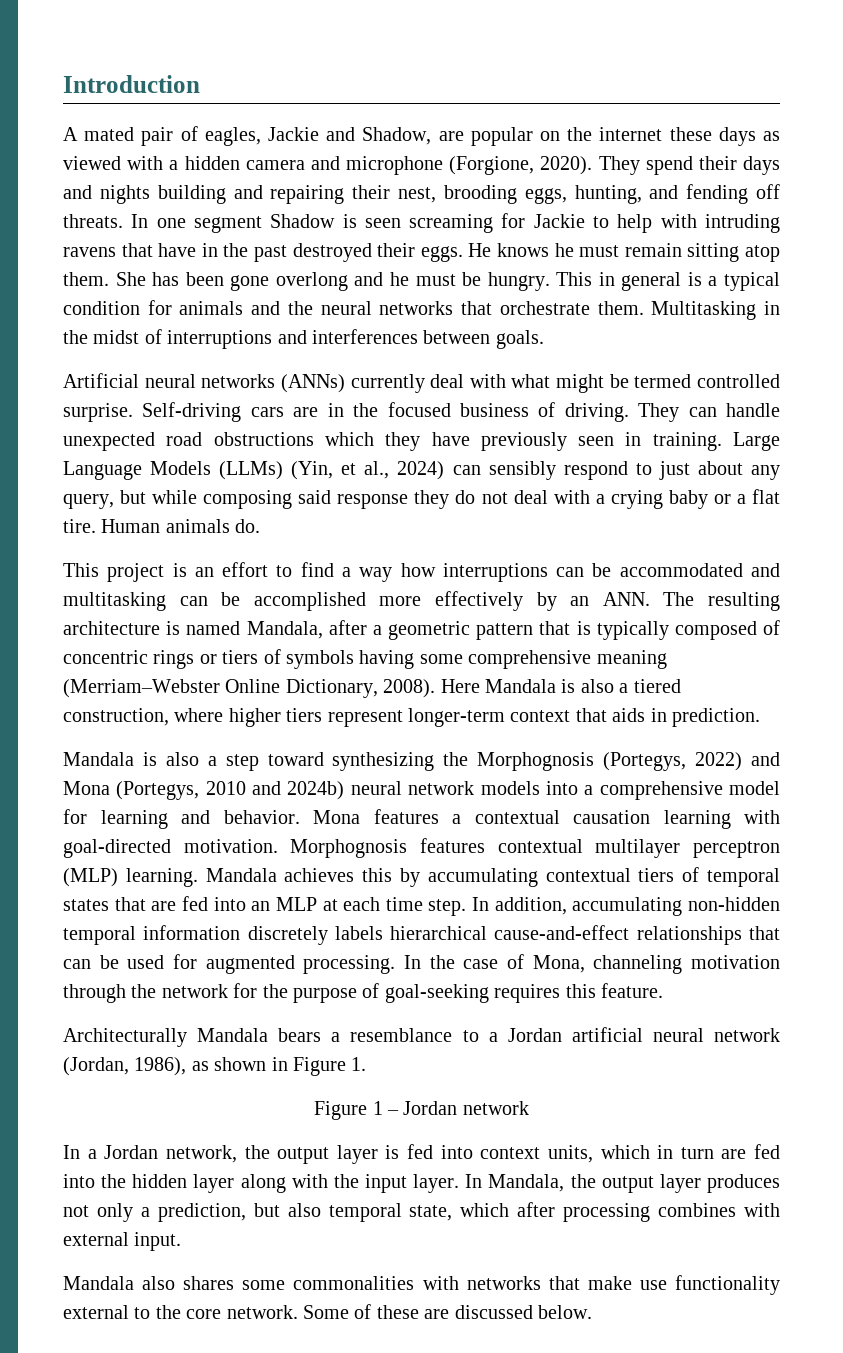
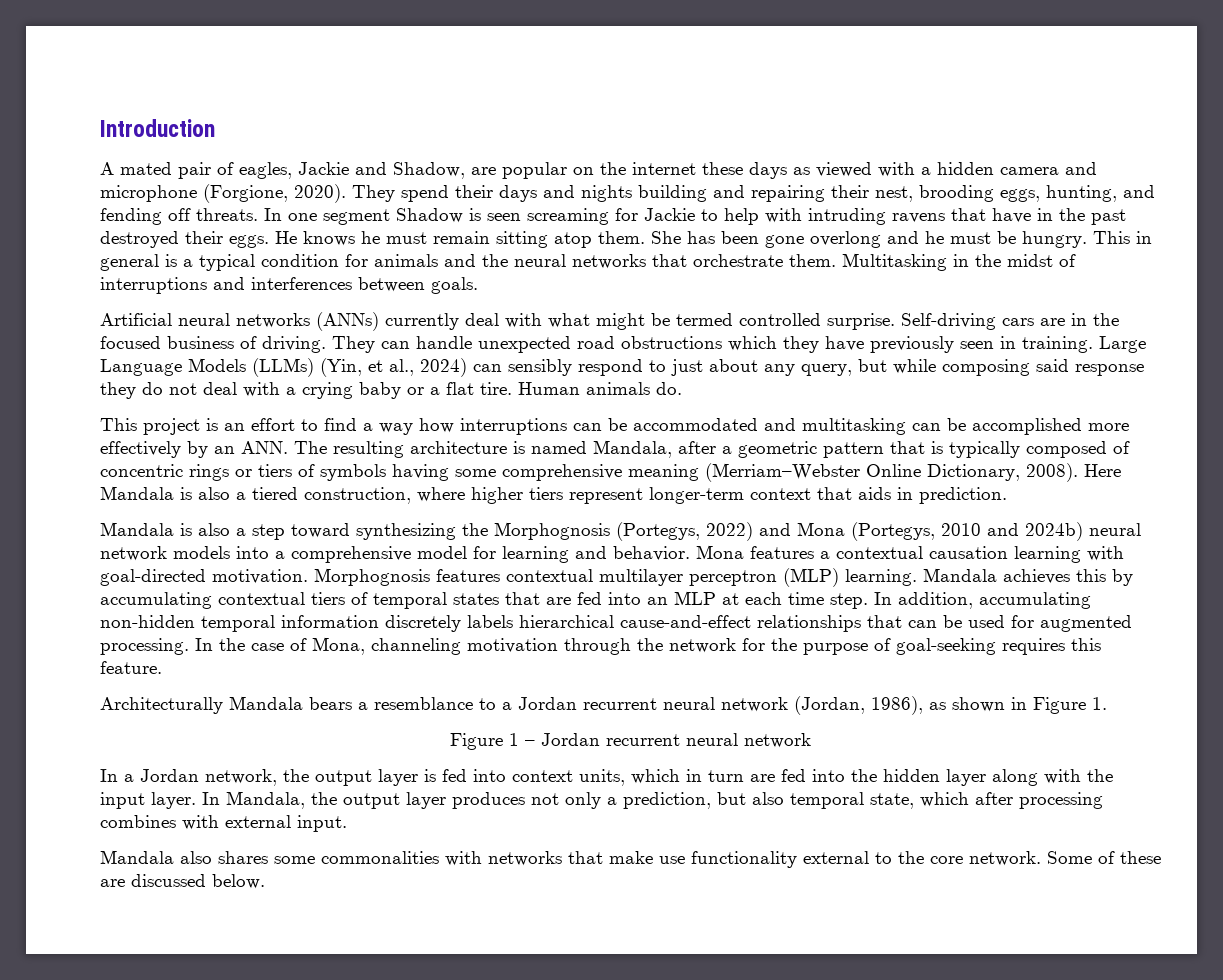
- Architecturally Mandala bears a resemblance to a Jordan artificial neural network (Jordan, 1986), as shown in Figure 1.
+ Architecturally Mandala bears a resemblance to a Jordan recurrent neural network (Jordan, 1986), as shown in Figure 1.
- Figure 1 – Jordan network
+ Figure 1 – Jordan recurrent neural network

